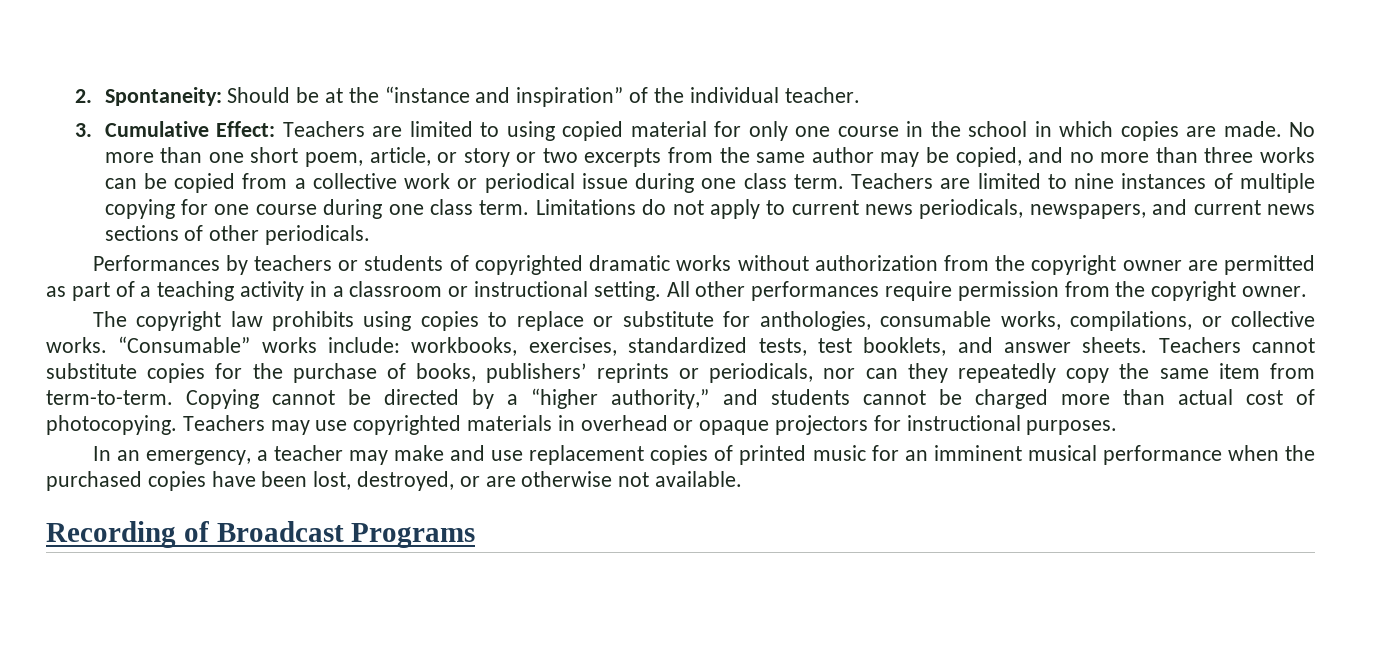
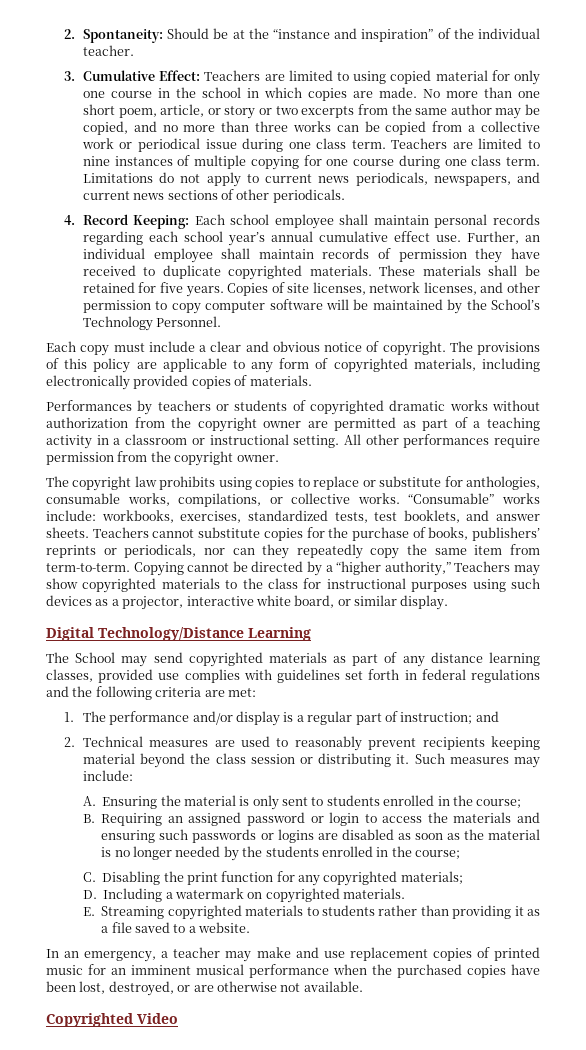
+ 4. Record Keeping: Each school employee shall maintain personal records regarding each school year’s annual cumulative effect use. Further, an individual employee shall maintain records of permission they have received to duplicate copyrighted materials. These materials shall be retained for five years. Copies of site licenses, network licenses, and other permission to copy computer software will be maintained by the School’s Technology Personnel.
+ Each copy must include a clear and obvious notice of copyright. The provisions of this policy are applicable to any form of copyrighted materials, including electronically provided copies of materials.
- Copying cannot be directed by a “higher authority,” and students cannot be charged more than actual cost of photocopying. Teachers may use copyrighted materials in overhead or opaque projectors for instructional purposes.
+ Copying cannot be directed by a “higher authority,” Teachers may show copyrighted materials to the class for instructional purposes using such devices as a projector, interactive white board, or similar display.
+ Digital Technology/Distance Learning
+ The School may send copyrighted materials as part of any distance learning classes, provided use complies with guidelines set forth in federal regulations and the following criteria are met:
+ 1. The performance and/or display is a regular part of instruction; and
+ 2. Technical measures are used to reasonably prevent recipients keeping material beyond the class session or distributing it. Such measures may include:
+ A. Ensuring the material is only sent to students enrolled in the course;
+ B. Requiring an assigned password or login to access the materials and ensuring such passwords or logins are disabled as soon as the material is no longer needed by the students enrolled in the course;
+ C. Disabling the print function for any copyrighted materials;
+ D. Including a watermark on copyrighted materials.
+ E. Streaming copyrighted materials to students rather than providing it as a file saved to a website.
- Recording of Broadcast Programs
+ Copyrighted Video

